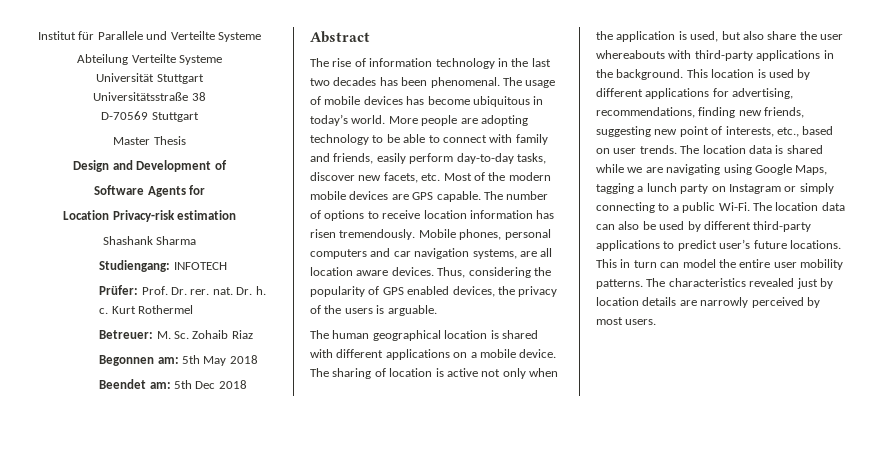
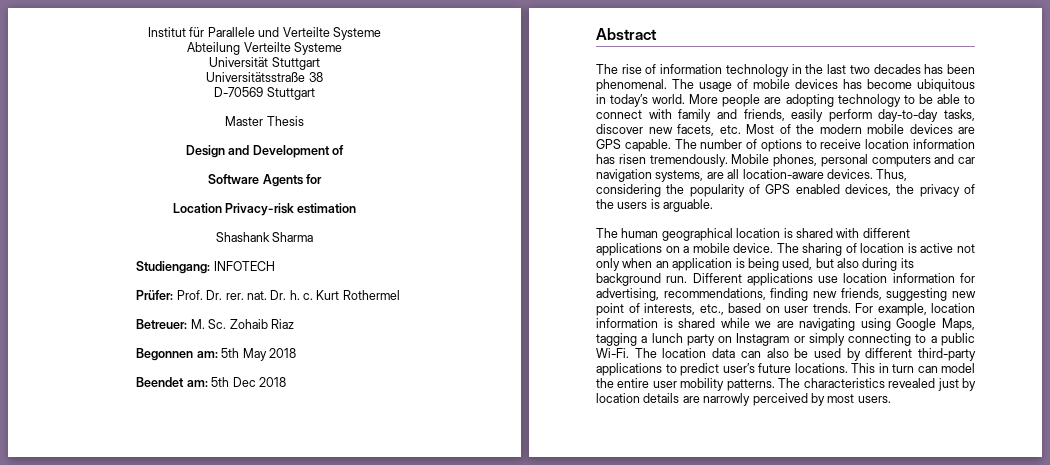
- Mobile phones, personal computers and car navigation systems, are all location aware devices.
+ Mobile phones, personal computers and car navigation systems, are all location-aware devices.
- The sharing of location is active not only when the application is used, but also share the user whereabouts with third-party applications in the background. This location is used by different applications for advertising, recommendations, finding new friends, suggesting new point of interests, etc., based on user trends.
+ The sharing of location is active not only when an application is being used, but also during its background run. Different applications use location information for advertising, recommendations, finding new friends, suggesting new point of interests, etc., based on user trends.
- The location data is shared while we are navigating using Google Maps, tagging a lunch party on Instagram or simply connecting to a public Wi-Fi.
+ For example, location information is shared while we are navigating using Google Maps, tagging a lunch party on Instagram or simply connecting to a public Wi-Fi.

